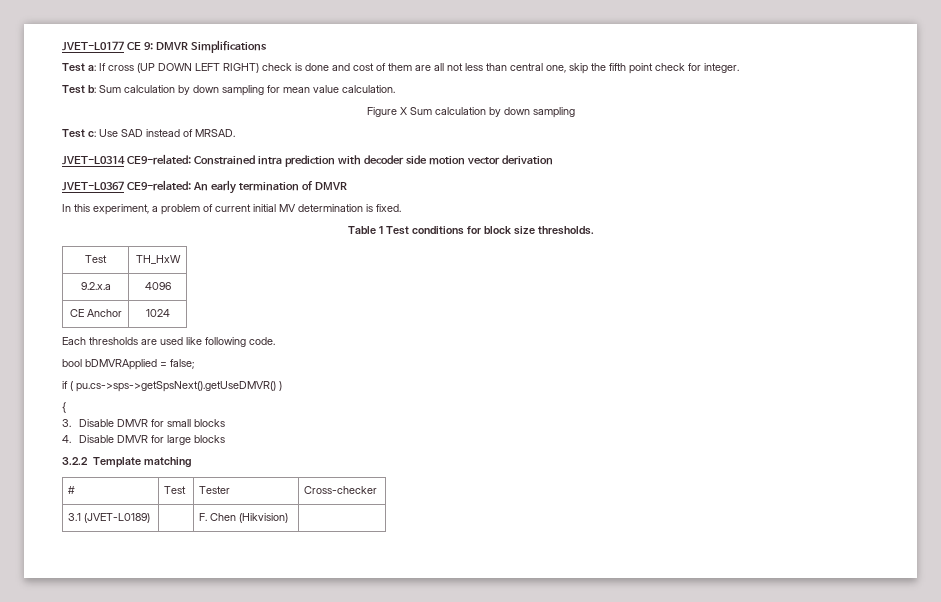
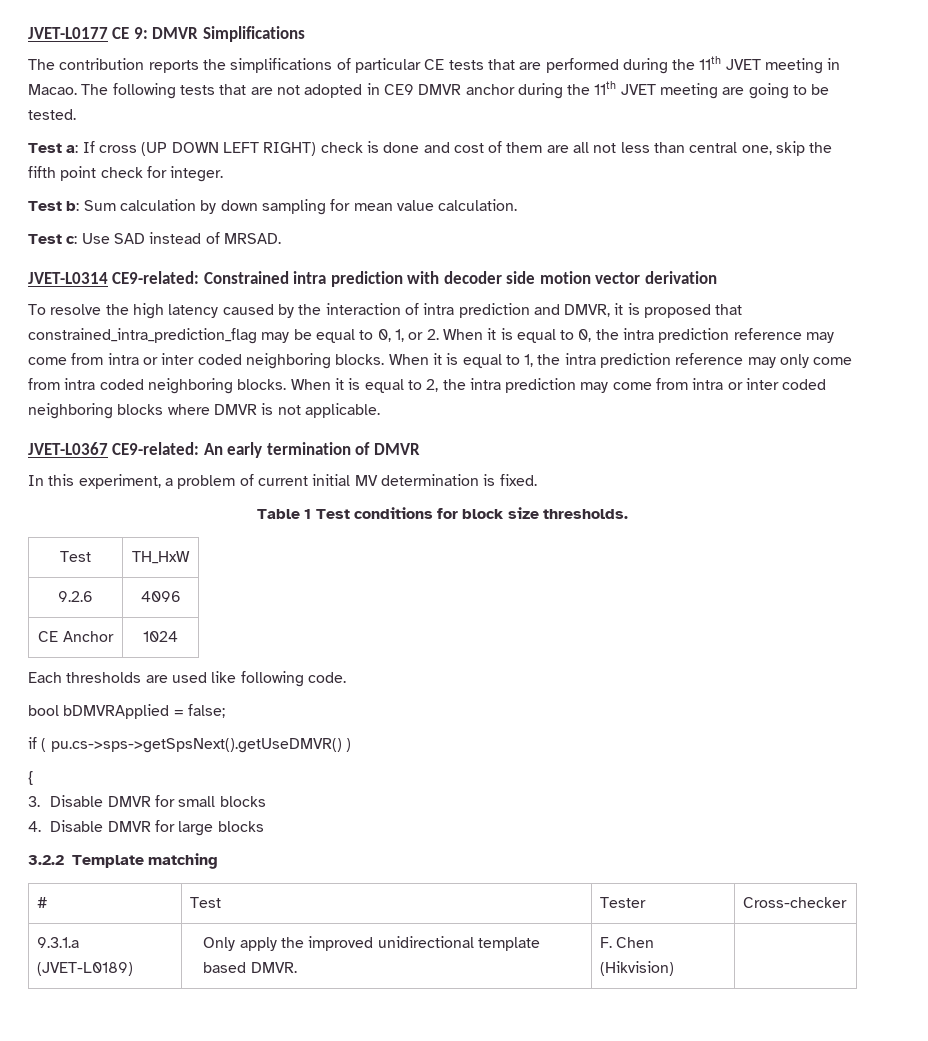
+ The contribution reports the simplifications of particular CE tests that are performed during the 11th JVET meeting in Macao. The following tests that are not adopted in CE9 DMVR anchor during the 11th JVET meeting are going to be tested.
- Figure X Sum calculation by down sampling
+ To resolve the high latency caused by the interaction of intra prediction and DMVR, it is proposed that constrained_intra_prediction_flag may be equal to 0, 1, or 2. When it is equal to 0, the intra prediction reference may come from intra or inter coded neighboring blocks. When it is equal to 1, the intra prediction reference may only come from intra coded neighboring blocks. When it is equal to 2, the intra prediction may come from intra or inter coded neighboring blocks where DMVR is not applicable.
- 9.2.x.a | 4096
+ 9.2.6 | 4096
- 3.1 (JVET-L0189) | | F. Chen (Hikvision) |
+ 9.3.1.a (JVET-L0189) | Only apply the improved unidirectional template based DMVR. | F. Chen (Hikvision) |

